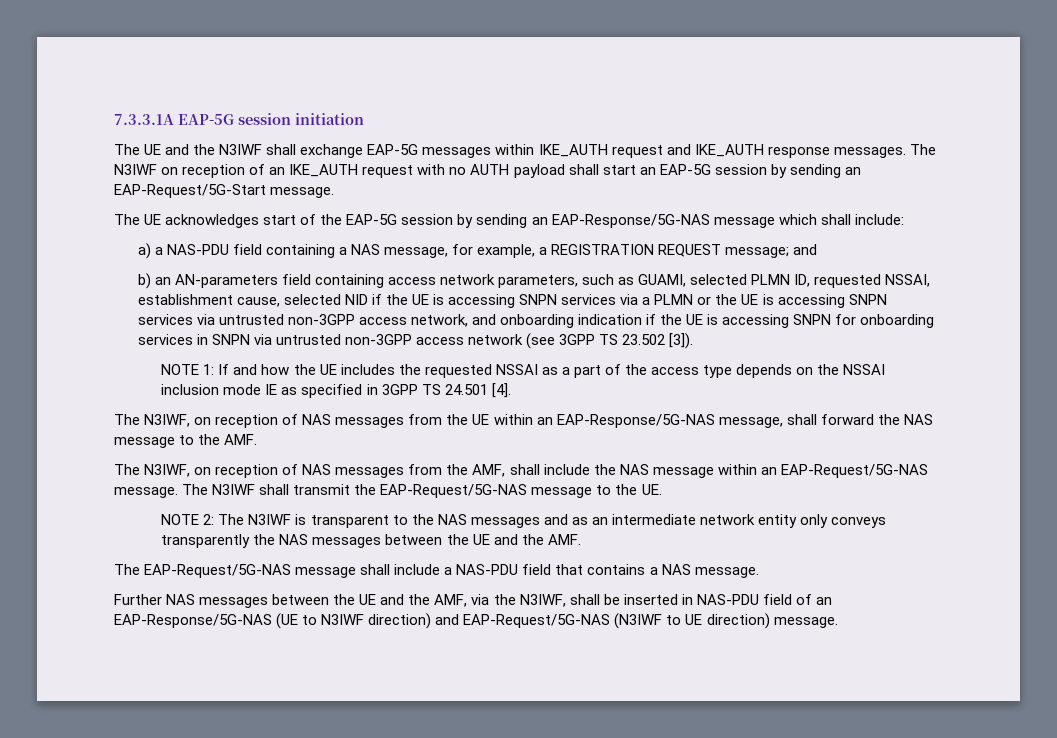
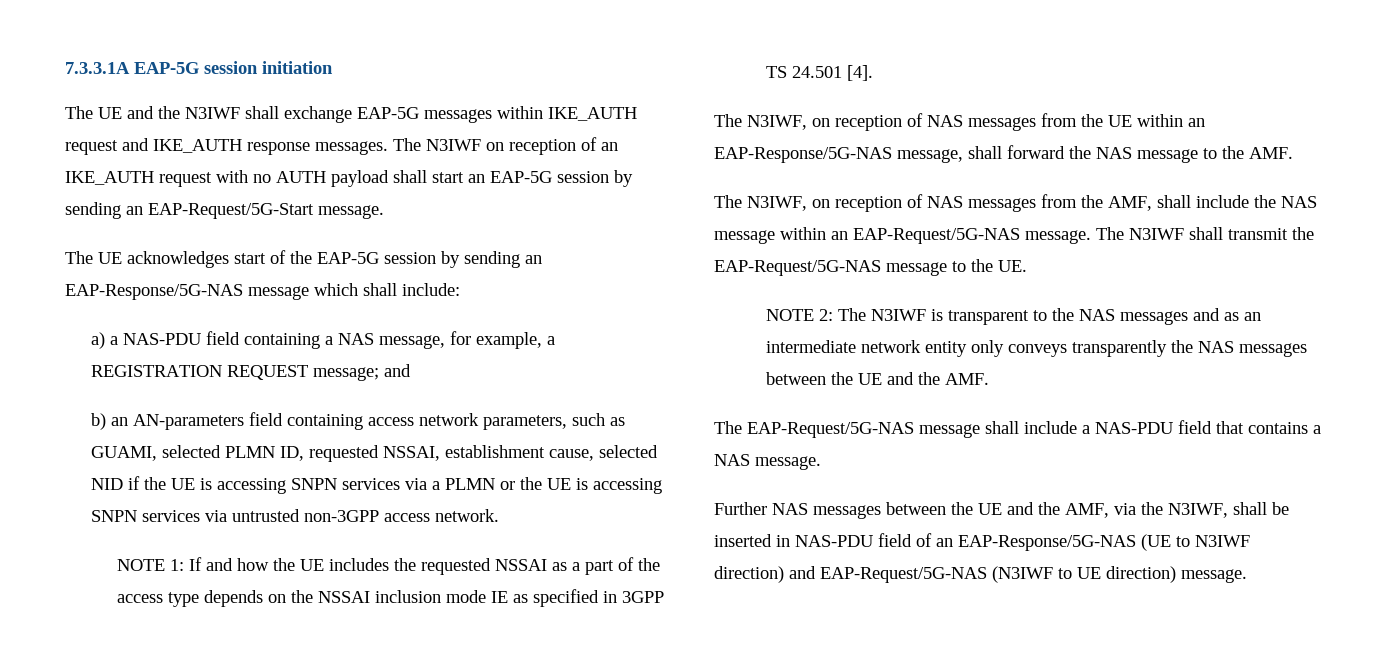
- b) an AN-parameters field containing access network parameters, such as GUAMI, selected PLMN ID, requested NSSAI, establishment cause, selected NID if the UE is accessing SNPN services via a PLMN or the UE is accessing SNPN services via untrusted non-3GPP access network, and onboarding indication if the UE is accessing SNPN for onboarding services in SNPN via untrusted non-3GPP access network (see 3GPP TS 23.502 [3]).
+ b) an AN-parameters field containing access network parameters, such as GUAMI, selected PLMN ID, requested NSSAI, establishment cause, selected NID if the UE is accessing SNPN services via a PLMN or the UE is accessing SNPN services via untrusted non-3GPP access network.

